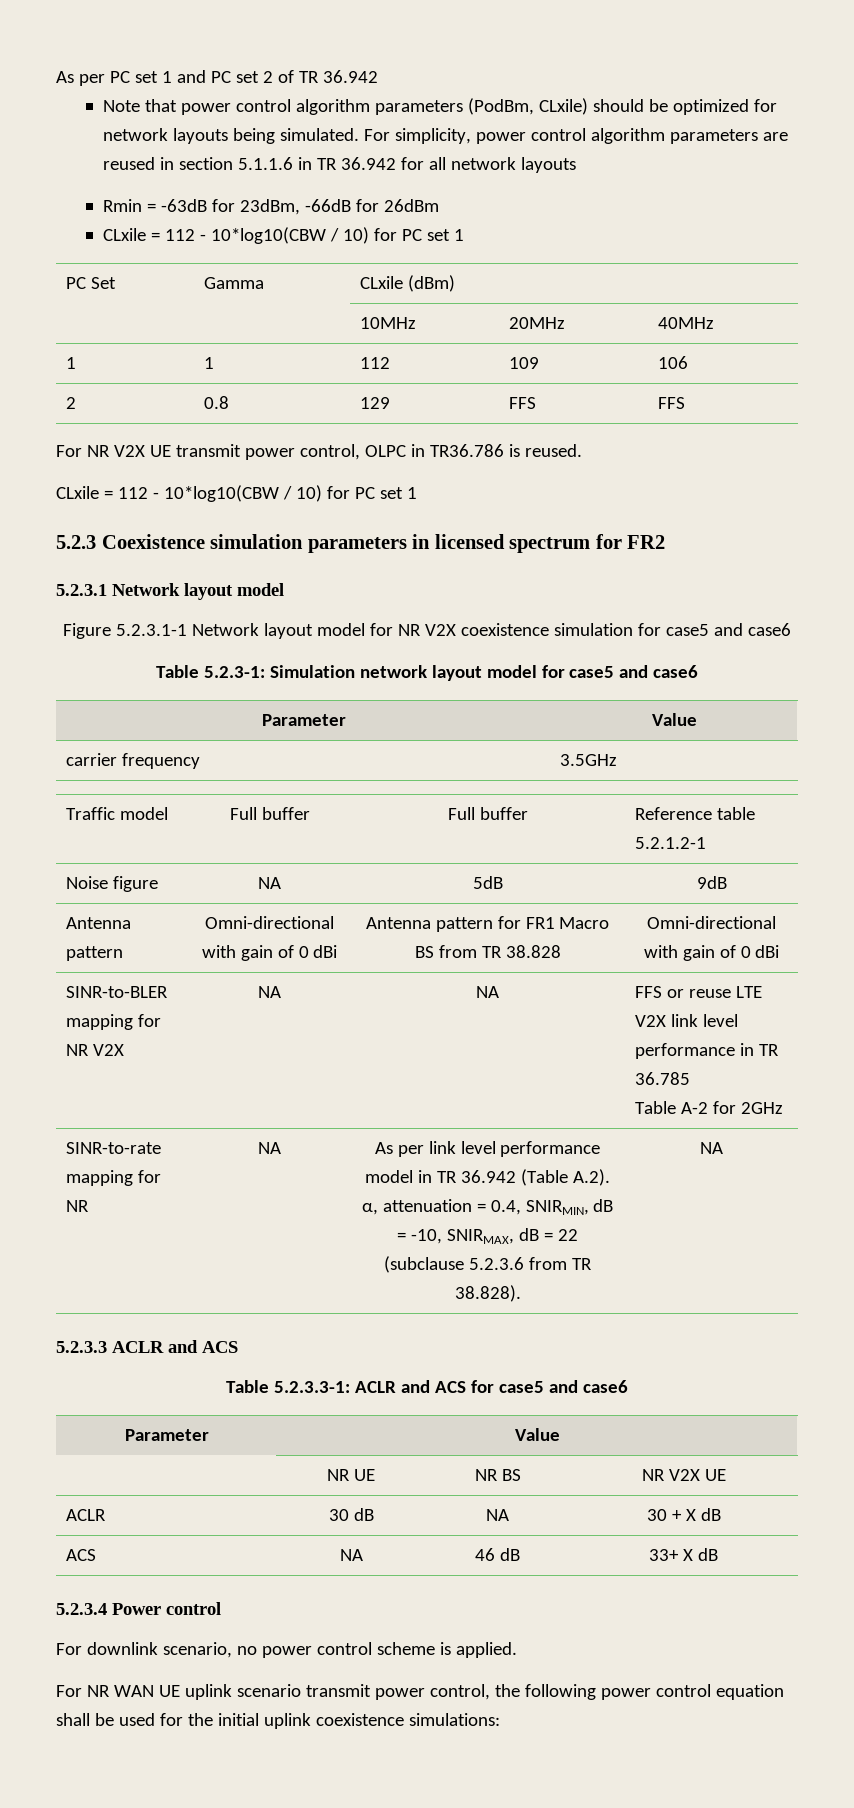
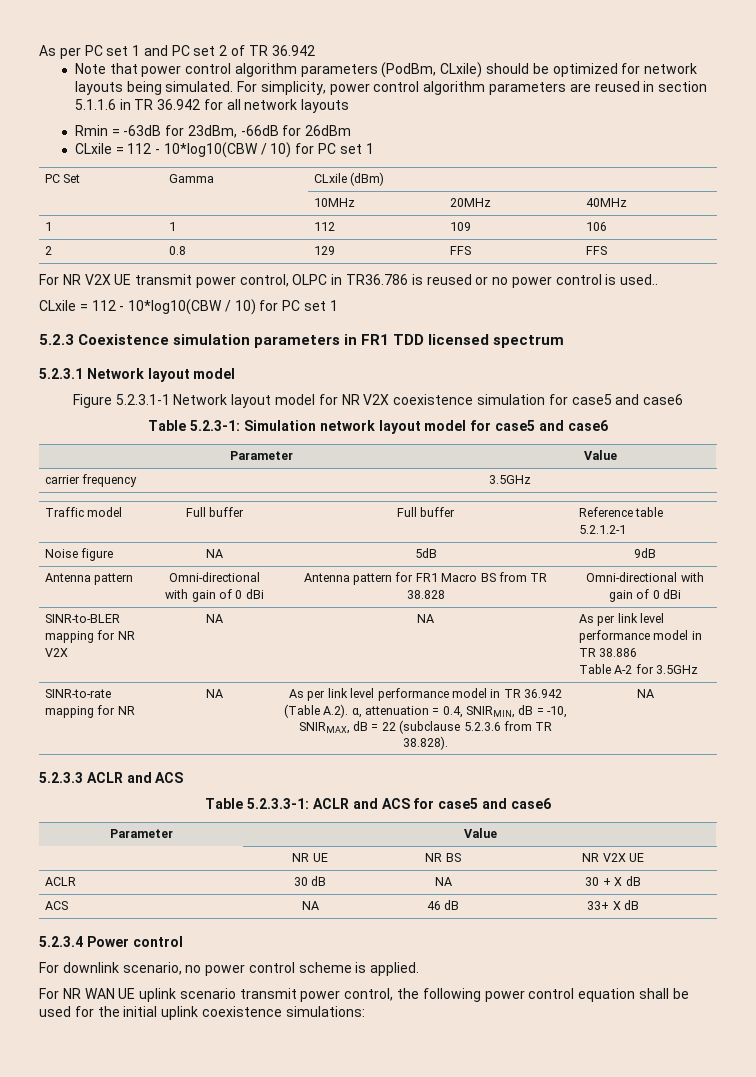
- For NR V2X UE transmit power control, OLPC in TR36.786 is reused.
+ For NR V2X UE transmit power control, OLPC in TR36.786 is reused or no power control is used..
- 5.2.3 Coexistence simulation parameters in licensed spectrum for FR2
+ 5.2.3 Coexistence simulation parameters in FR1 TDD licensed spectrum
- SINR-to-BLER mapping for NR V2X | NA | NA | FFS or reuse LTE V2X link level performance in TR 36.785
- Table A-2 for 2GHz
+ SINR-to-BLER mapping for NR V2X | NA | NA | As per link level performance model in TR 38.886
+ Table A-2 for 3.5GHz

